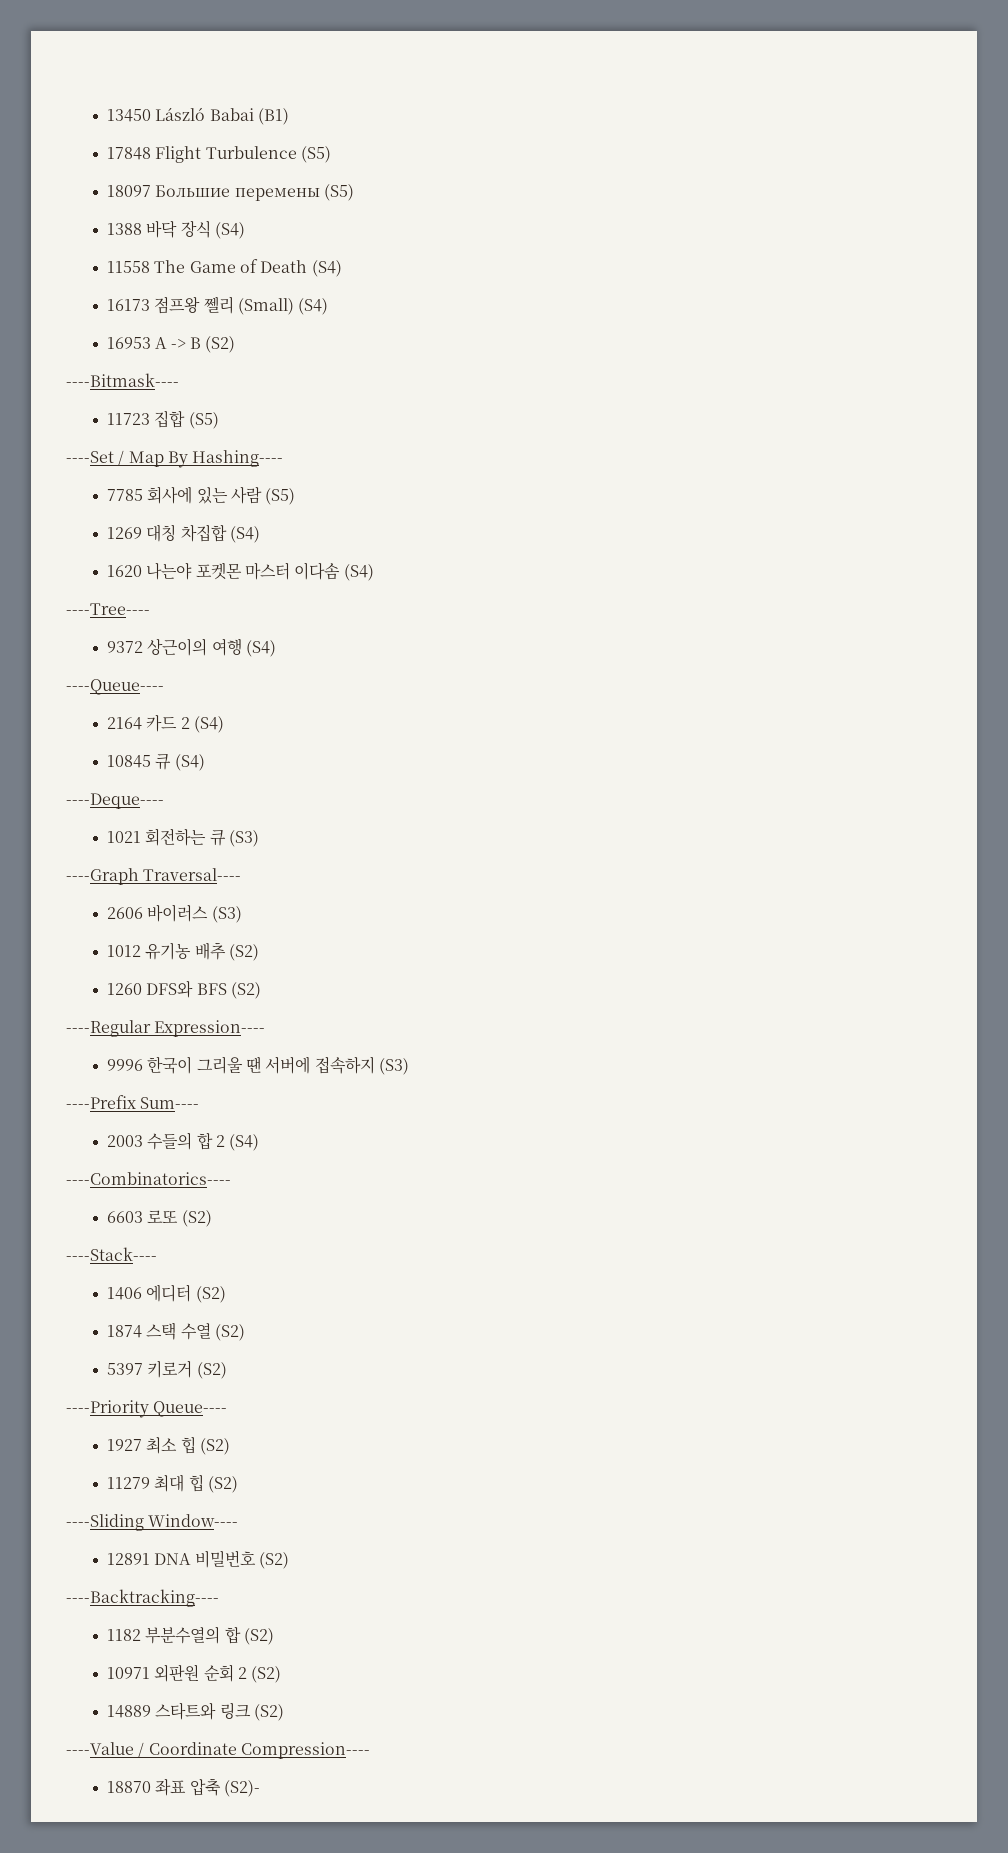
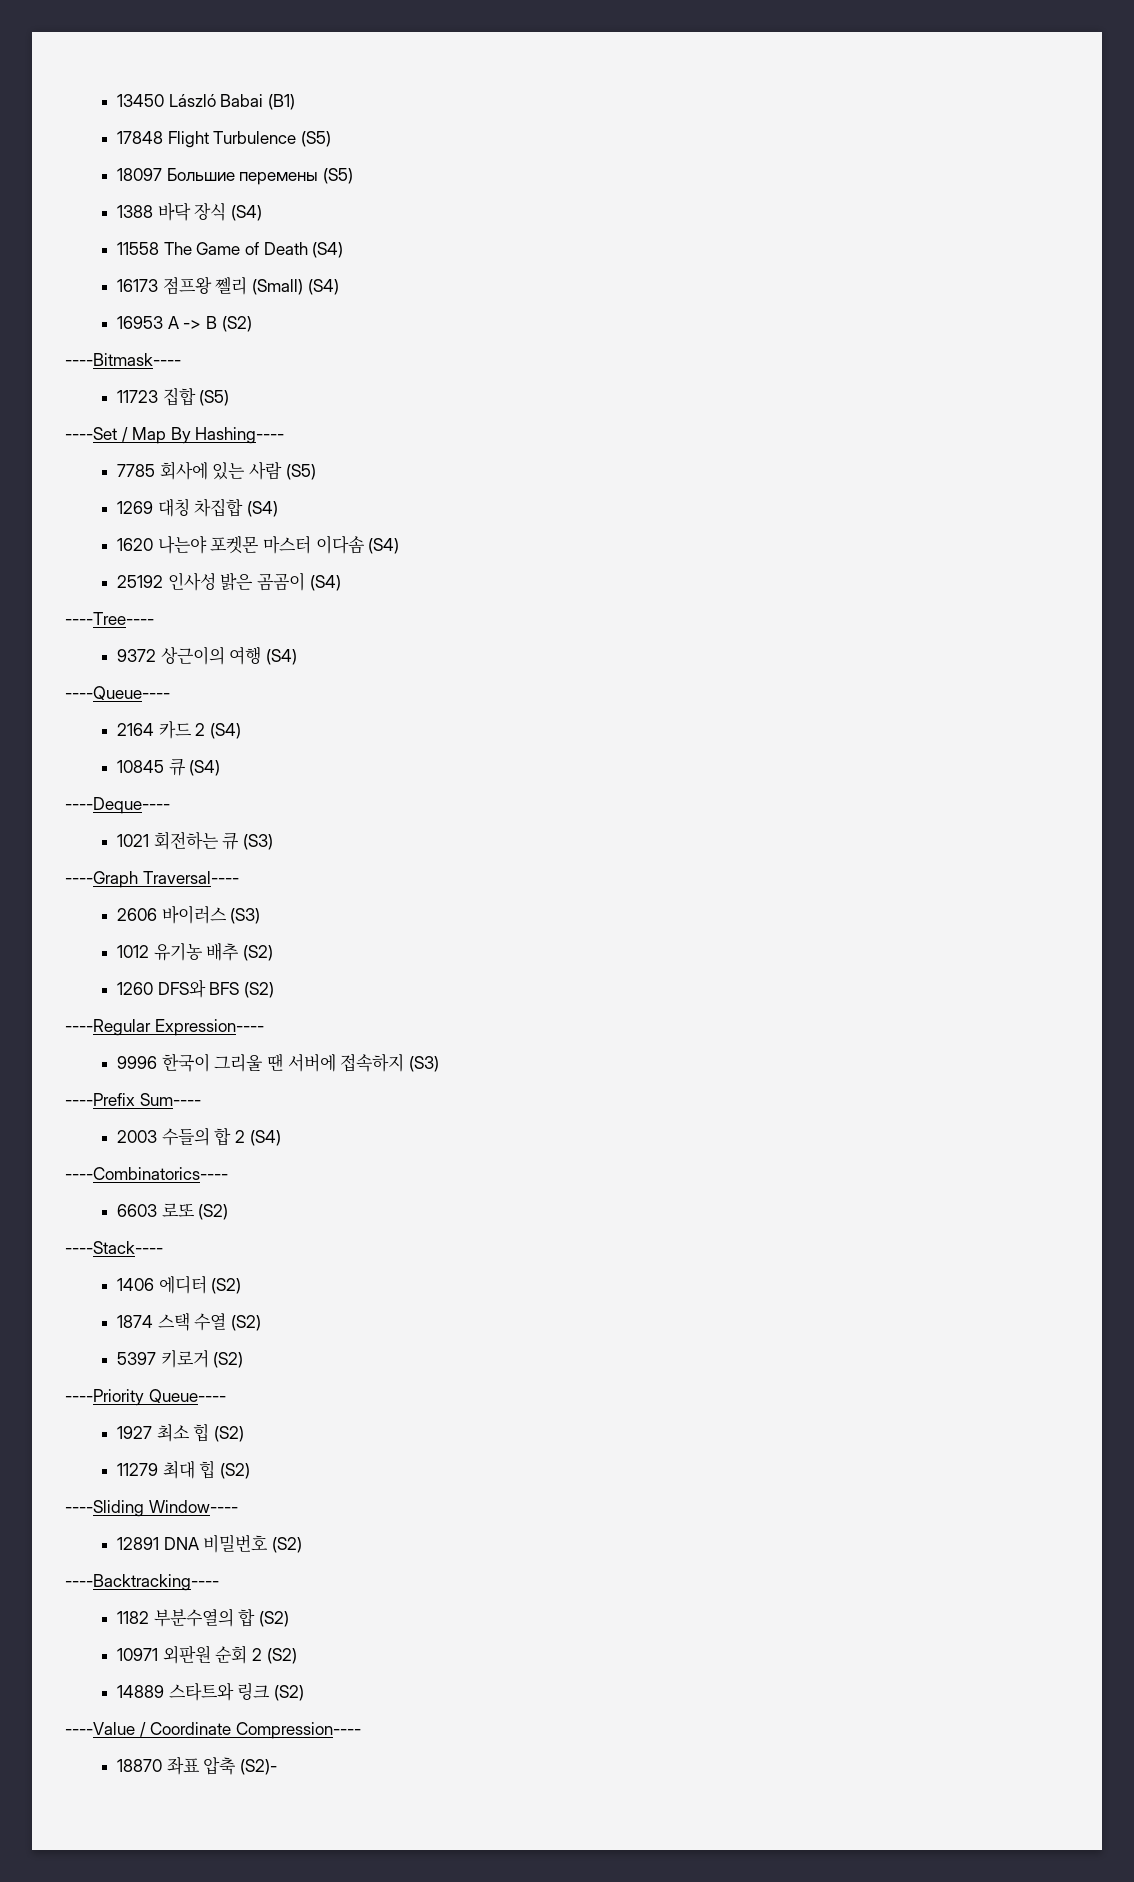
+ 25192 인사성 밝은 곰곰이 (S4)

